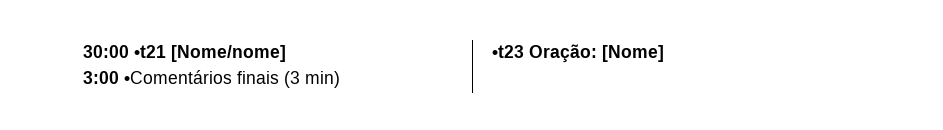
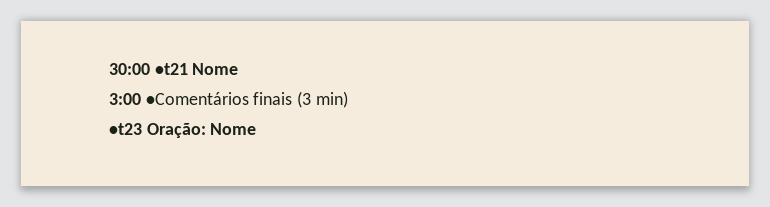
- 30:00 •t21 [Nome/nome]
+ 30:00 •t21 Nome
- •t23 Oração: [Nome]
+ •t23 Oração: Nome

